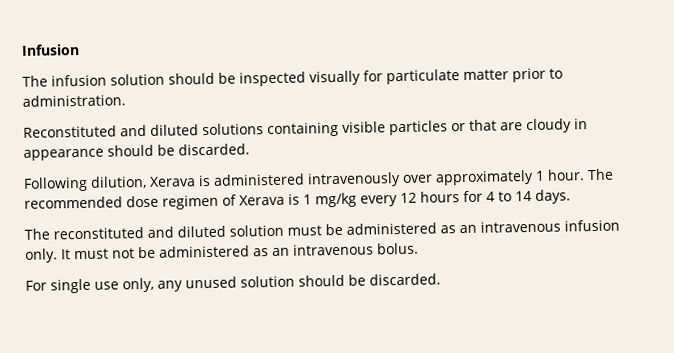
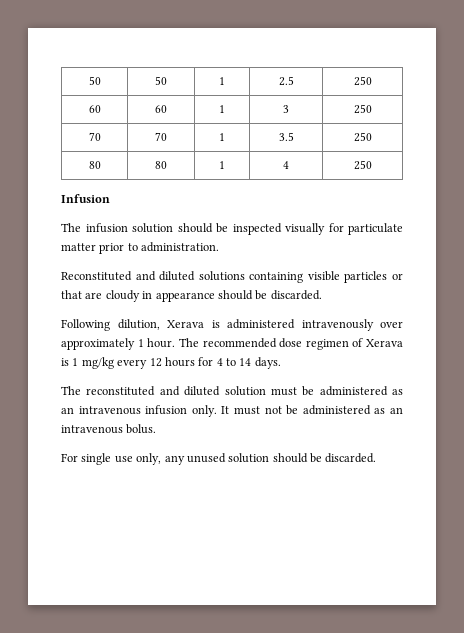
+ 50 | 50 | 1 | 2.5 | 250
+ 60 | 60 | 1 | 3 | 250
+ 70 | 70 | 1 | 3.5 | 250
+ 80 | 80 | 1 | 4 | 250

